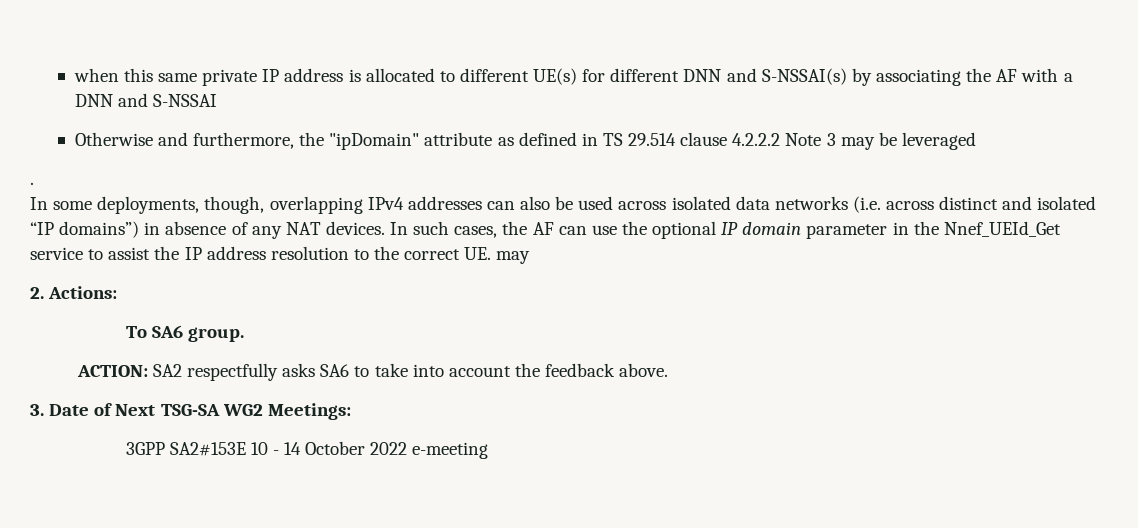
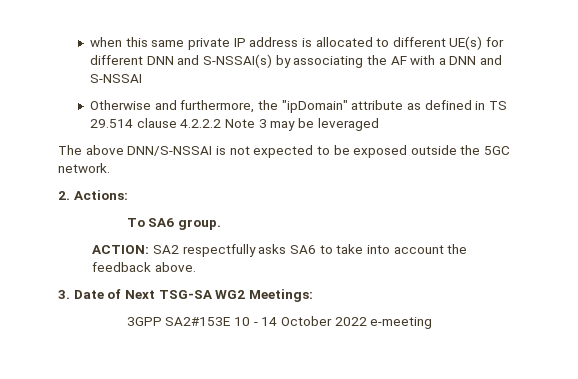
- .
- In some deployments, though, overlapping IPv4 addresses can also be used across isolated data networks (i.e. across distinct and isolated “IP domains”) in absence of any NAT devices. In such cases, the AF can use the optional IP domain parameter in the Nnef_UEId_Get service to assist the IP address resolution to the correct UE. may
+ The above DNN/S-NSSAI is not expected to be exposed outside the 5GC network.

